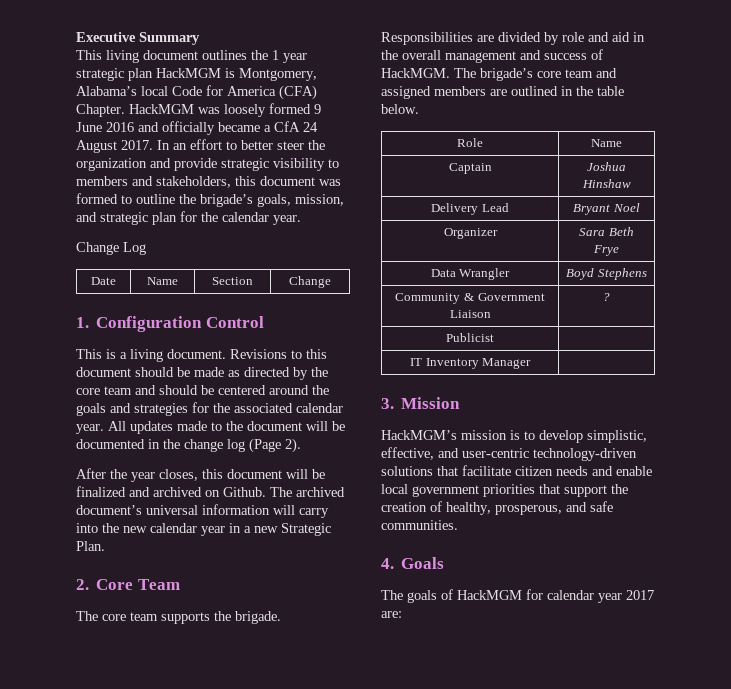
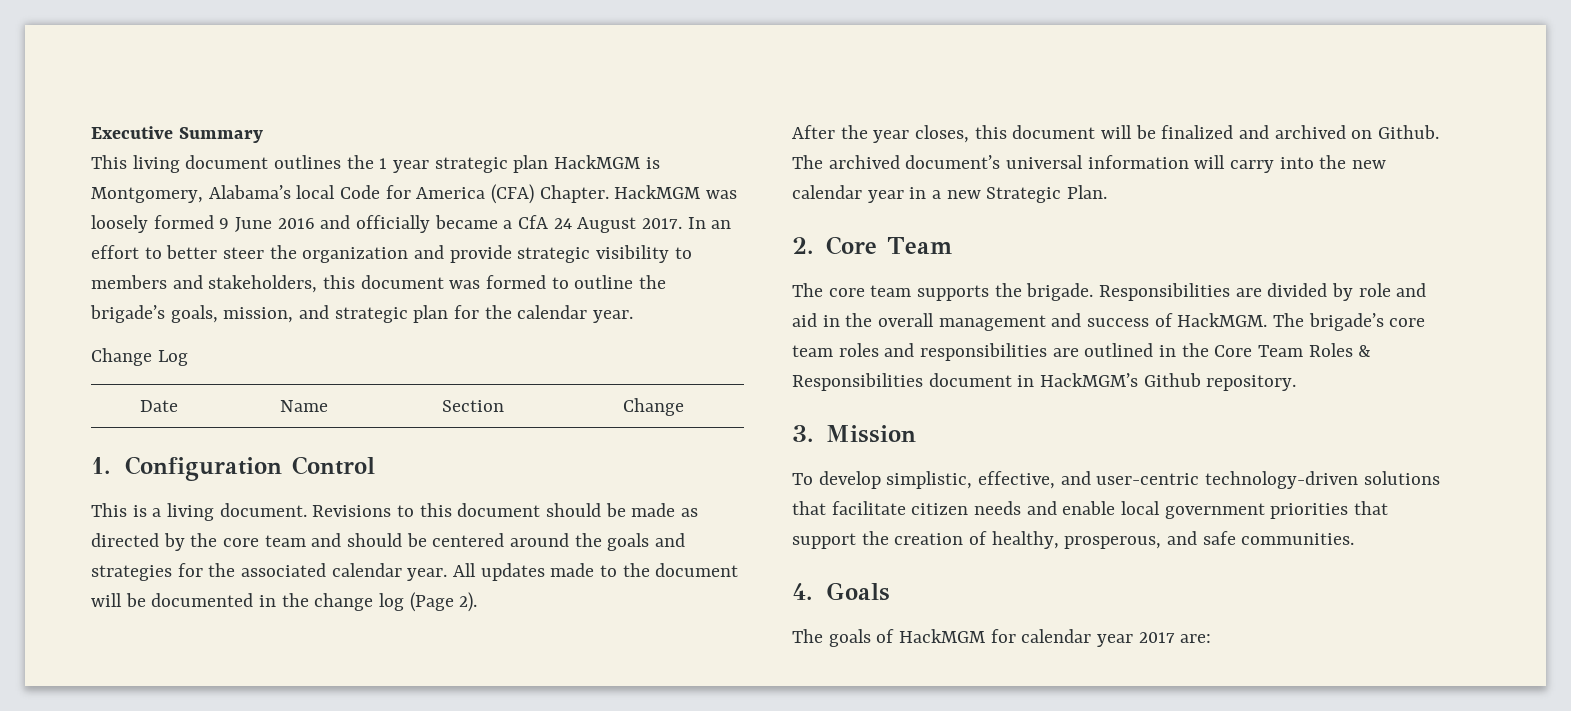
- The brigade’s core team and assigned members are outlined in the table below.
- Role | Name
- Captain | Joshua Hinshaw
- Delivery Lead | Bryant Noel
- Organizer | Sara Beth Frye
- Data Wrangler | Boyd Stephens
- Community & Government Liaison | ?
- Publicist |
- IT Inventory Manager |
+ The brigade’s core team roles and responsibilities are outlined in the Core Team Roles & Responsibilities document in HackMGM’s Github repository.
  3. Mission
- HackMGM’s mission is to develop simplistic, effective, and user-centric technology-driven solutions that facilitate citizen needs and enable local government priorities that support the creation of healthy, prosperous, and safe communities.
+ To develop simplistic, effective, and user-centric technology-driven solutions that facilitate citizen needs and enable local government priorities that support the creation of healthy, prosperous, and safe communities.

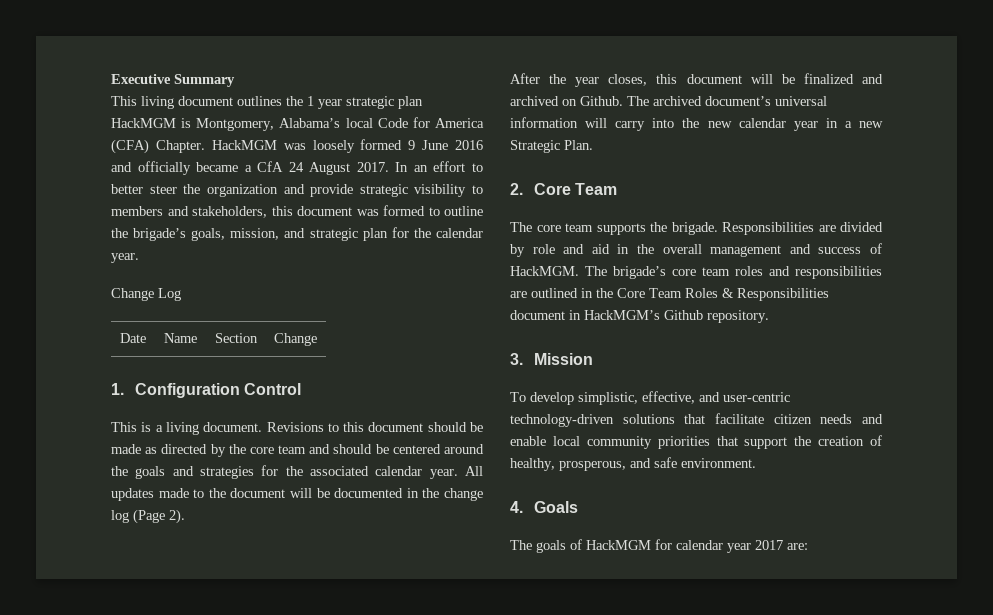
- To develop simplistic, effective, and user-centric technology-driven solutions that facilitate citizen needs and enable local government priorities that support the creation of healthy, prosperous, and safe communities.
+ To develop simplistic, effective, and user-centric technology-driven solutions that facilitate citizen needs and enable local community priorities that support the creation of healthy, prosperous, and safe environment.

